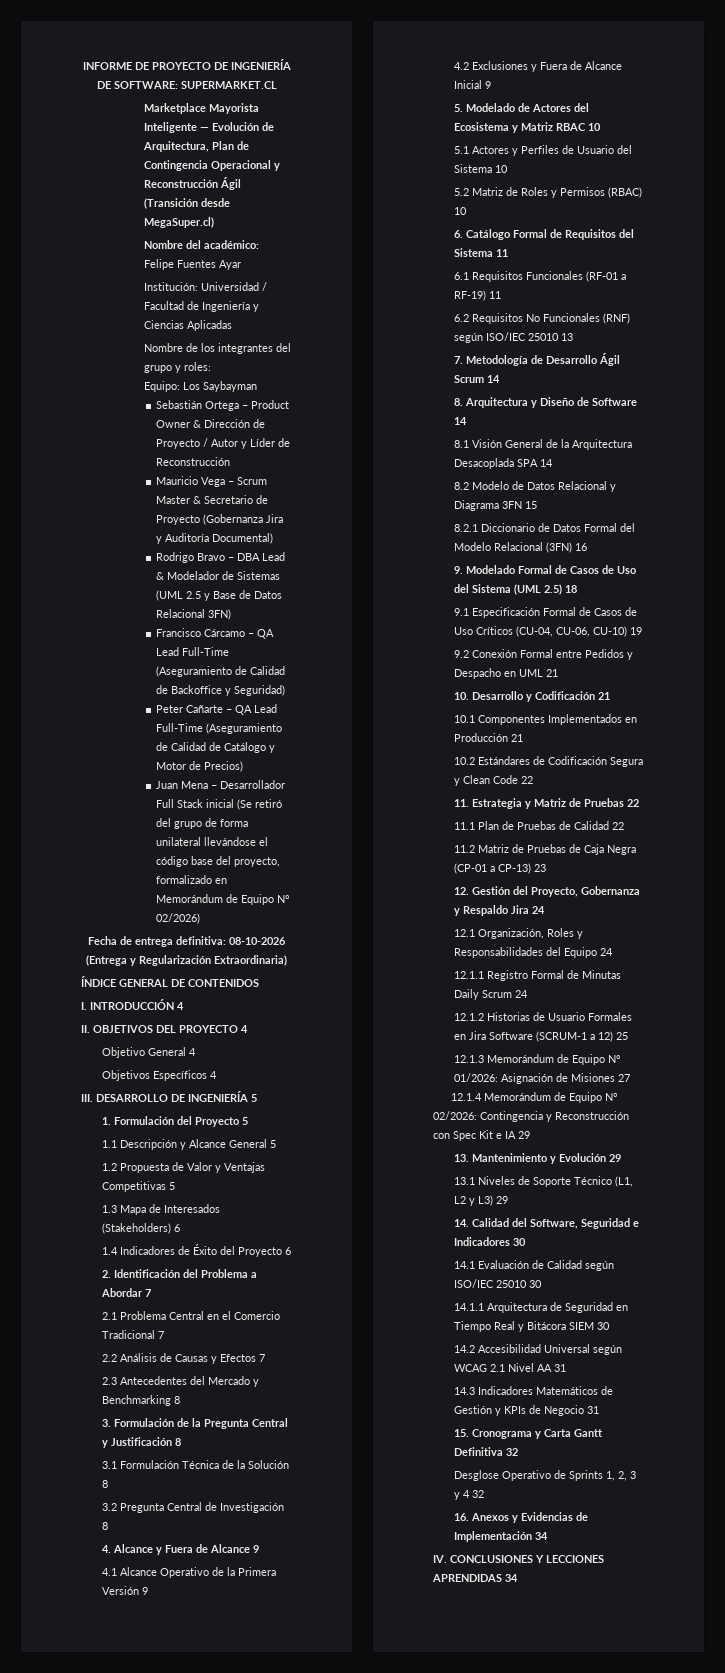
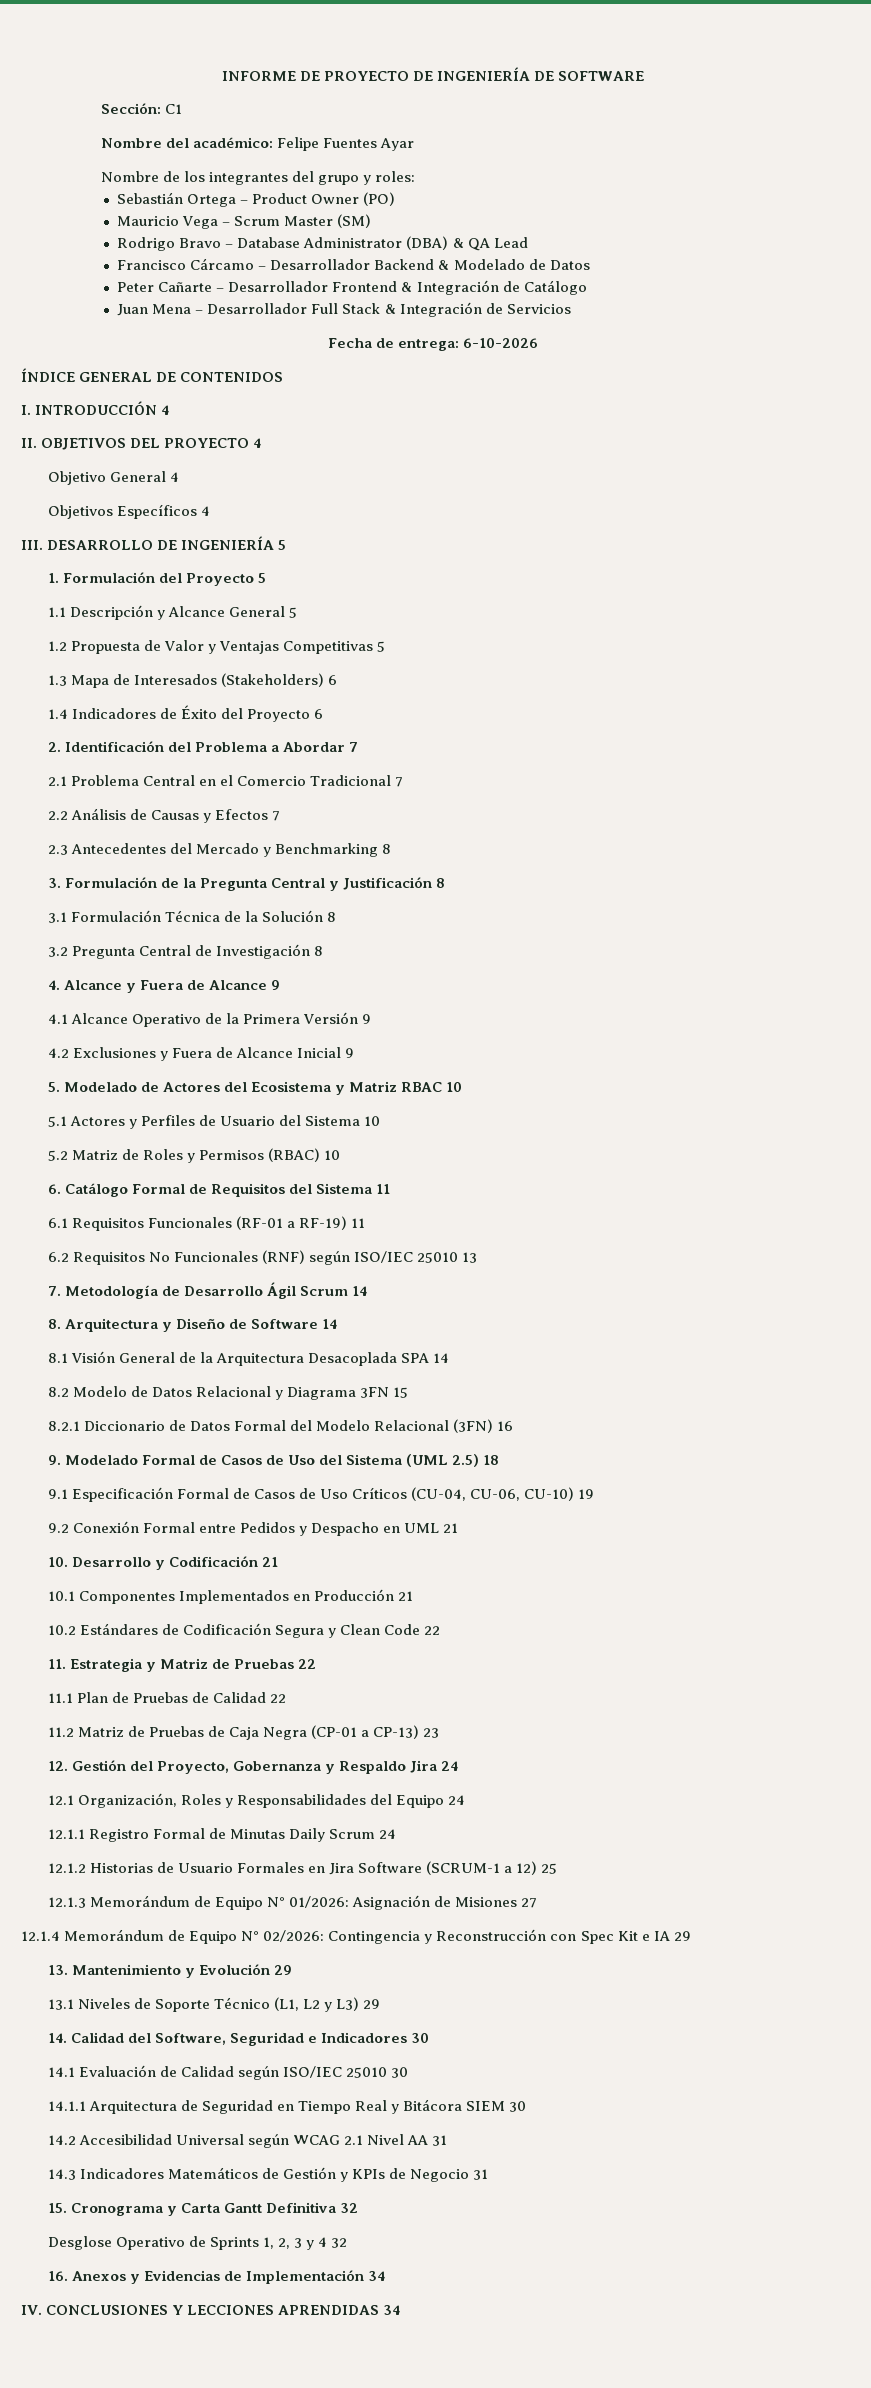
- INFORME DE PROYECTO DE INGENIERÍA DE SOFTWARE: SUPERMARKET.CL
- Marketplace Mayorista Inteligente — Evolución de Arquitectura, Plan de Contingencia Operacional y Reconstrucción Ágil (Transición desde MegaSuper.cl)
+ INFORME DE PROYECTO DE INGENIERÍA DE SOFTWARE
+ Sección: C1
- Institución: Universidad / Facultad de Ingeniería y Ciencias Aplicadas
- Equipo: Los Saybayman
- Sebastián Ortega – Product Owner & Dirección de Proyecto / Autor y Líder de Reconstrucción
+ Sebastián Ortega – Product Owner (PO)
- Mauricio Vega – Scrum Master & Secretario de Proyecto (Gobernanza Jira y Auditoría Documental)
- Rodrigo Bravo – DBA Lead & Modelador de Sistemas (UML 2.5 y Base de Datos Relacional 3FN)
- Francisco Cárcamo – QA Lead Full-Time (Aseguramiento de Calidad de Backoffice y Seguridad)
- Peter Cañarte – QA Lead Full-Time (Aseguramiento de Calidad de Catálogo y Motor de Precios)
+ Mauricio Vega – Scrum Master (SM)
+ Rodrigo Bravo – Database Administrator (DBA) & QA Lead
+ Francisco Cárcamo – Desarrollador Backend & Modelado de Datos
+ Peter Cañarte – Desarrollador Frontend & Integración de Catálogo
- Juan Mena – Desarrollador Full Stack inicial (Se retiró del grupo de forma unilateral llevándose el código base del proyecto, formalizado en Memorándum de Equipo N° 02/2026)
- Fecha de entrega definitiva: 08-10-2026 (Entrega y Regularización Extraordinaria)
+ Juan Mena – Desarrollador Full Stack & Integración de Servicios
+ Fecha de entrega: 6-10-2026

